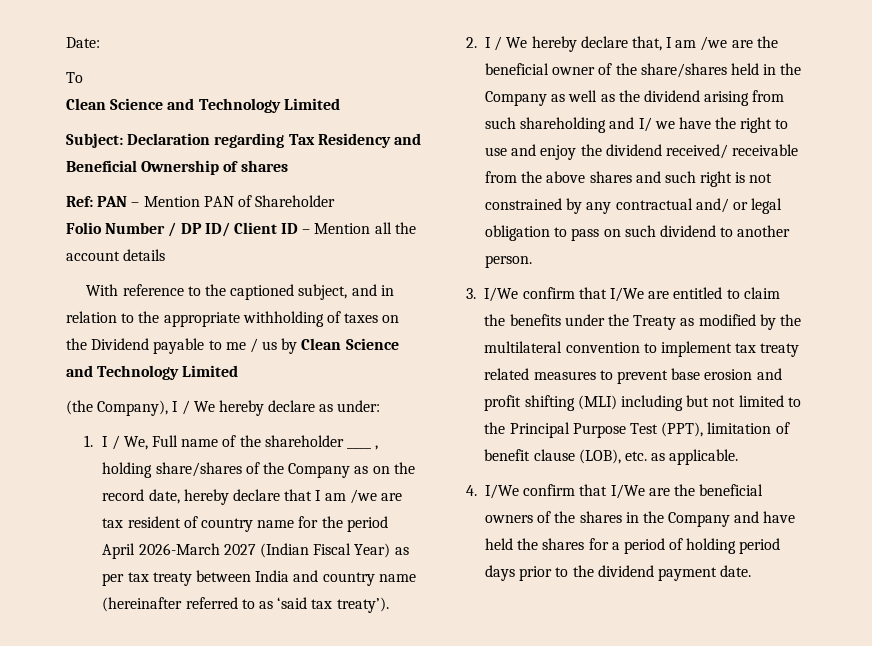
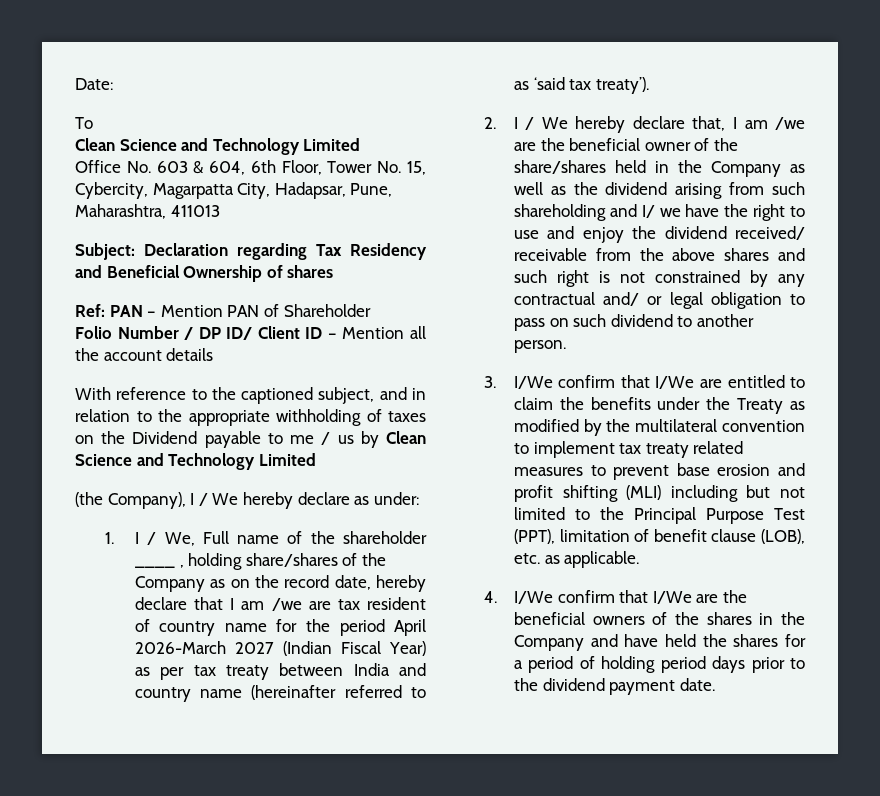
+ Office No. 603 & 604, 6th Floor, Tower No. 15, Cybercity, Magarpatta City, Hadapsar, Pune, Maharashtra, 411013

